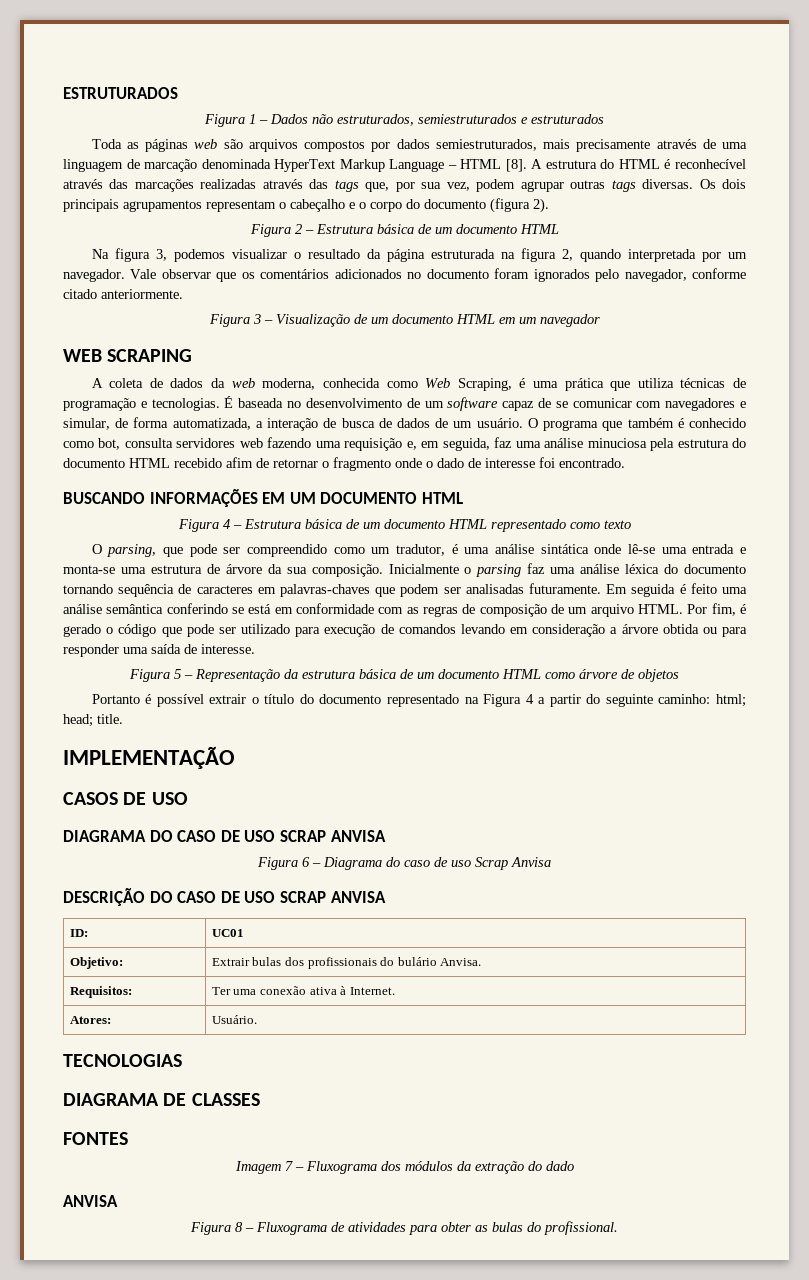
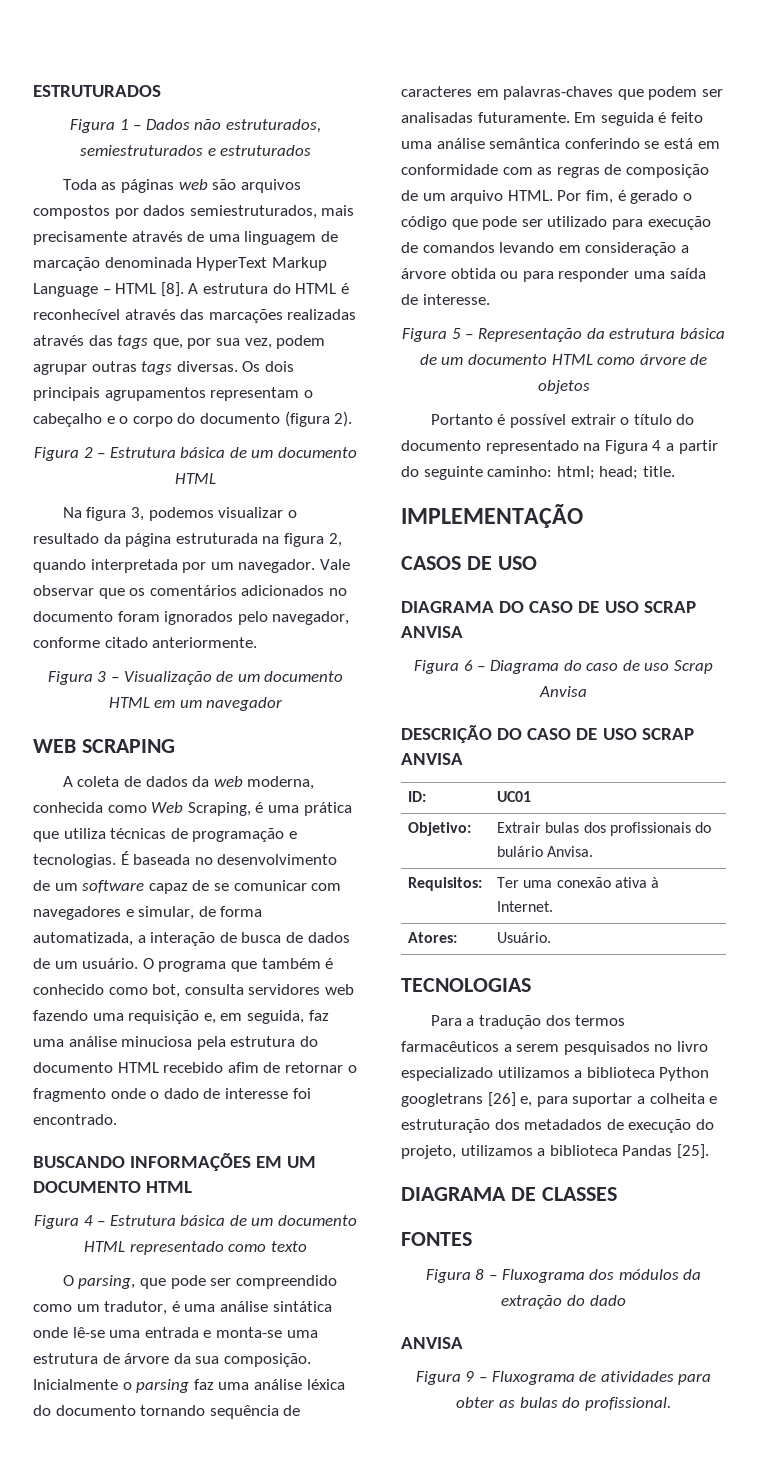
+ Para a tradução dos termos farmacêuticos a serem pesquisados no livro especializado utilizamos a biblioteca Python googletrans [26] e, para suportar a colheita e estruturação dos metadados de execução do projeto, utilizamos a biblioteca Pandas [25].
- Imagem 7 – Fluxograma dos módulos da extração do dado
+ Figura 8 – Fluxograma dos módulos da extração do dado
- Figura 8 – Fluxograma de atividades para obter as bulas do profissional.
+ Figura 9 – Fluxograma de atividades para obter as bulas do profissional.

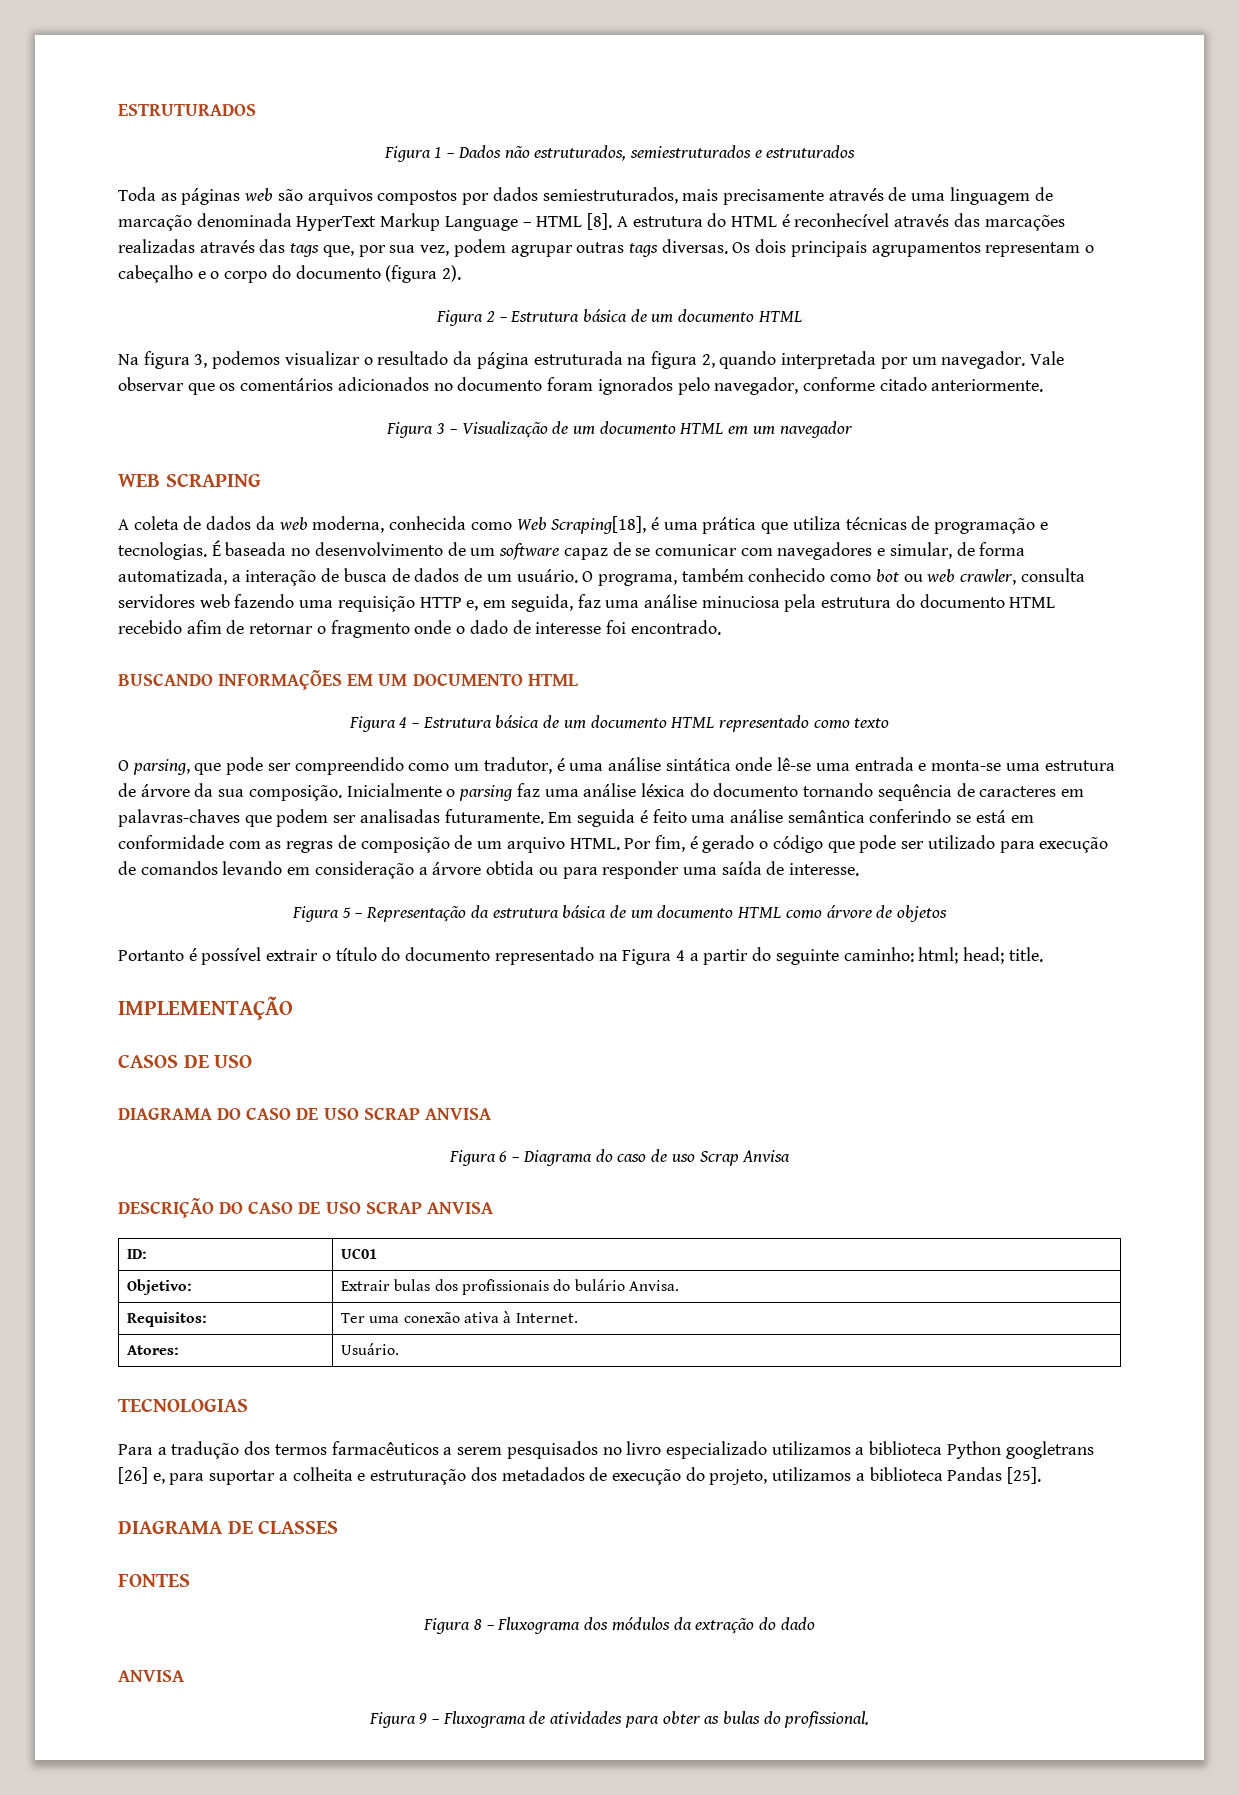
- A coleta de dados da web moderna, conhecida como Web Scraping, é uma prática que utiliza técnicas de programação e tecnologias.
+ A coleta de dados da web moderna, conhecida como Web Scraping[18], é uma prática que utiliza técnicas de programação e tecnologias.
- O programa que também é conhecido como bot, consulta servidores web fazendo uma requisição e, em seguida, faz uma análise minuciosa pela estrutura do documento HTML recebido afim de retornar o fragmento onde o dado de interesse foi encontrado.
+ O programa, também conhecido como bot ou web crawler, consulta servidores web fazendo uma requisição HTTP e, em seguida, faz uma análise minuciosa pela estrutura do documento HTML recebido afim de retornar o fragmento onde o dado de interesse foi encontrado.

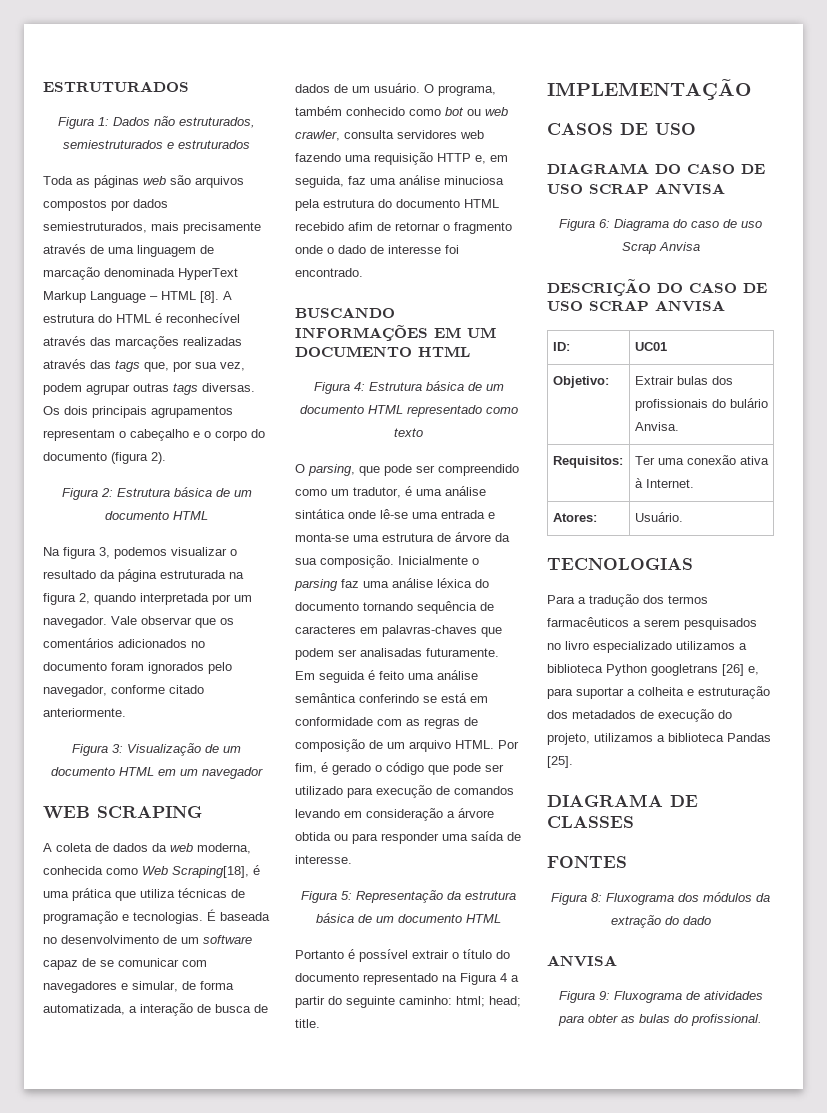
- Figura 1 – Dados não estruturados, semiestruturados e estruturados
+ Figura 1: Dados não estruturados, semiestruturados e estruturados
- Figura 2 – Estrutura básica de um documento HTML
+ Figura 2: Estrutura básica de um documento HTML
- Figura 3 – Visualização de um documento HTML em um navegador
+ Figura 3: Visualização de um documento HTML em um navegador
- Figura 4 – Estrutura básica de um documento HTML representado como texto
+ Figura 4: Estrutura básica de um documento HTML representado como texto
- Figura 5 – Representação da estrutura básica de um documento HTML como árvore de objetos
+ Figura 5: Representação da estrutura básica de um documento HTML
- Figura 6 – Diagrama do caso de uso Scrap Anvisa
+ Figura 6: Diagrama do caso de uso Scrap Anvisa
- Figura 8 – Fluxograma dos módulos da extração do dado
+ Figura 8: Fluxograma dos módulos da extração do dado
- Figura 9 – Fluxograma de atividades para obter as bulas do profissional.
+ Figura 9: Fluxograma de atividades para obter as bulas do profissional.

